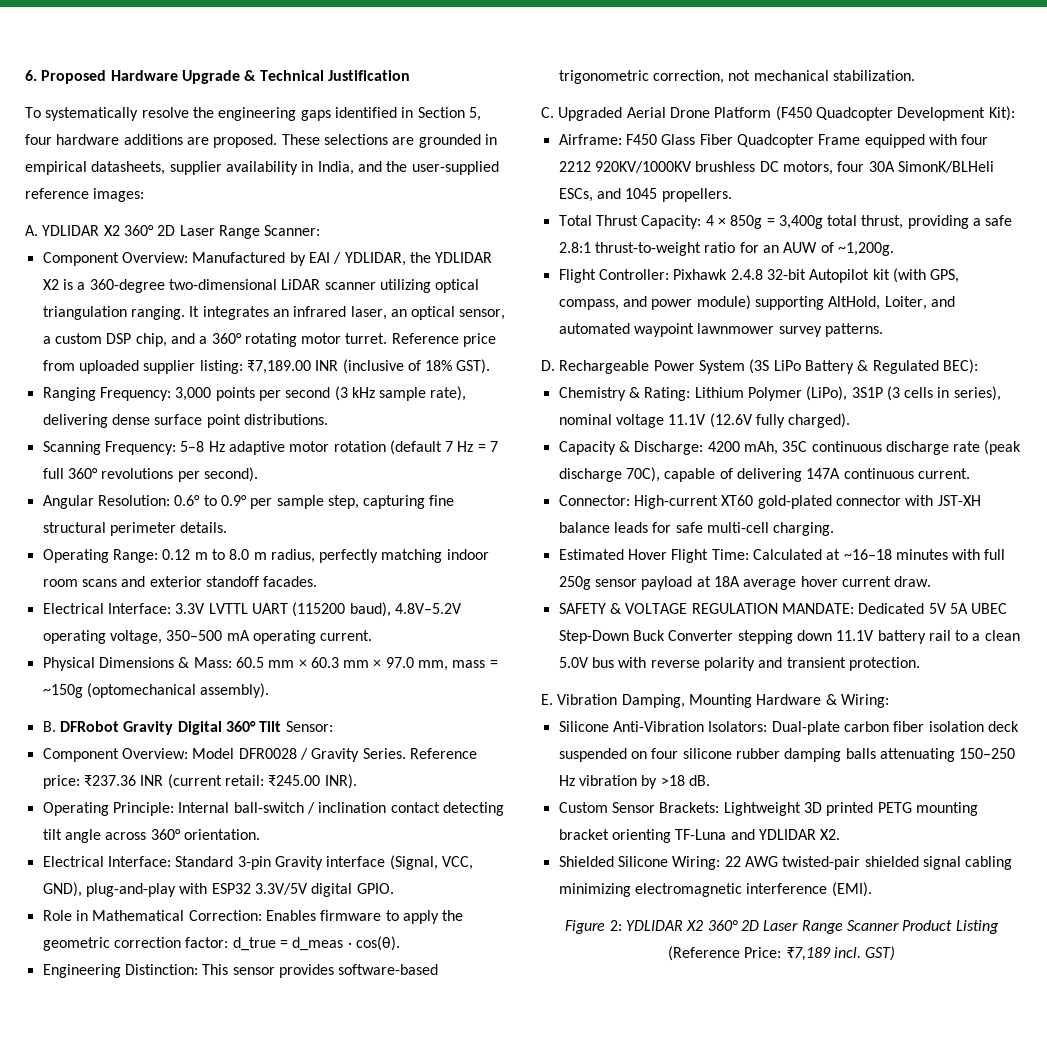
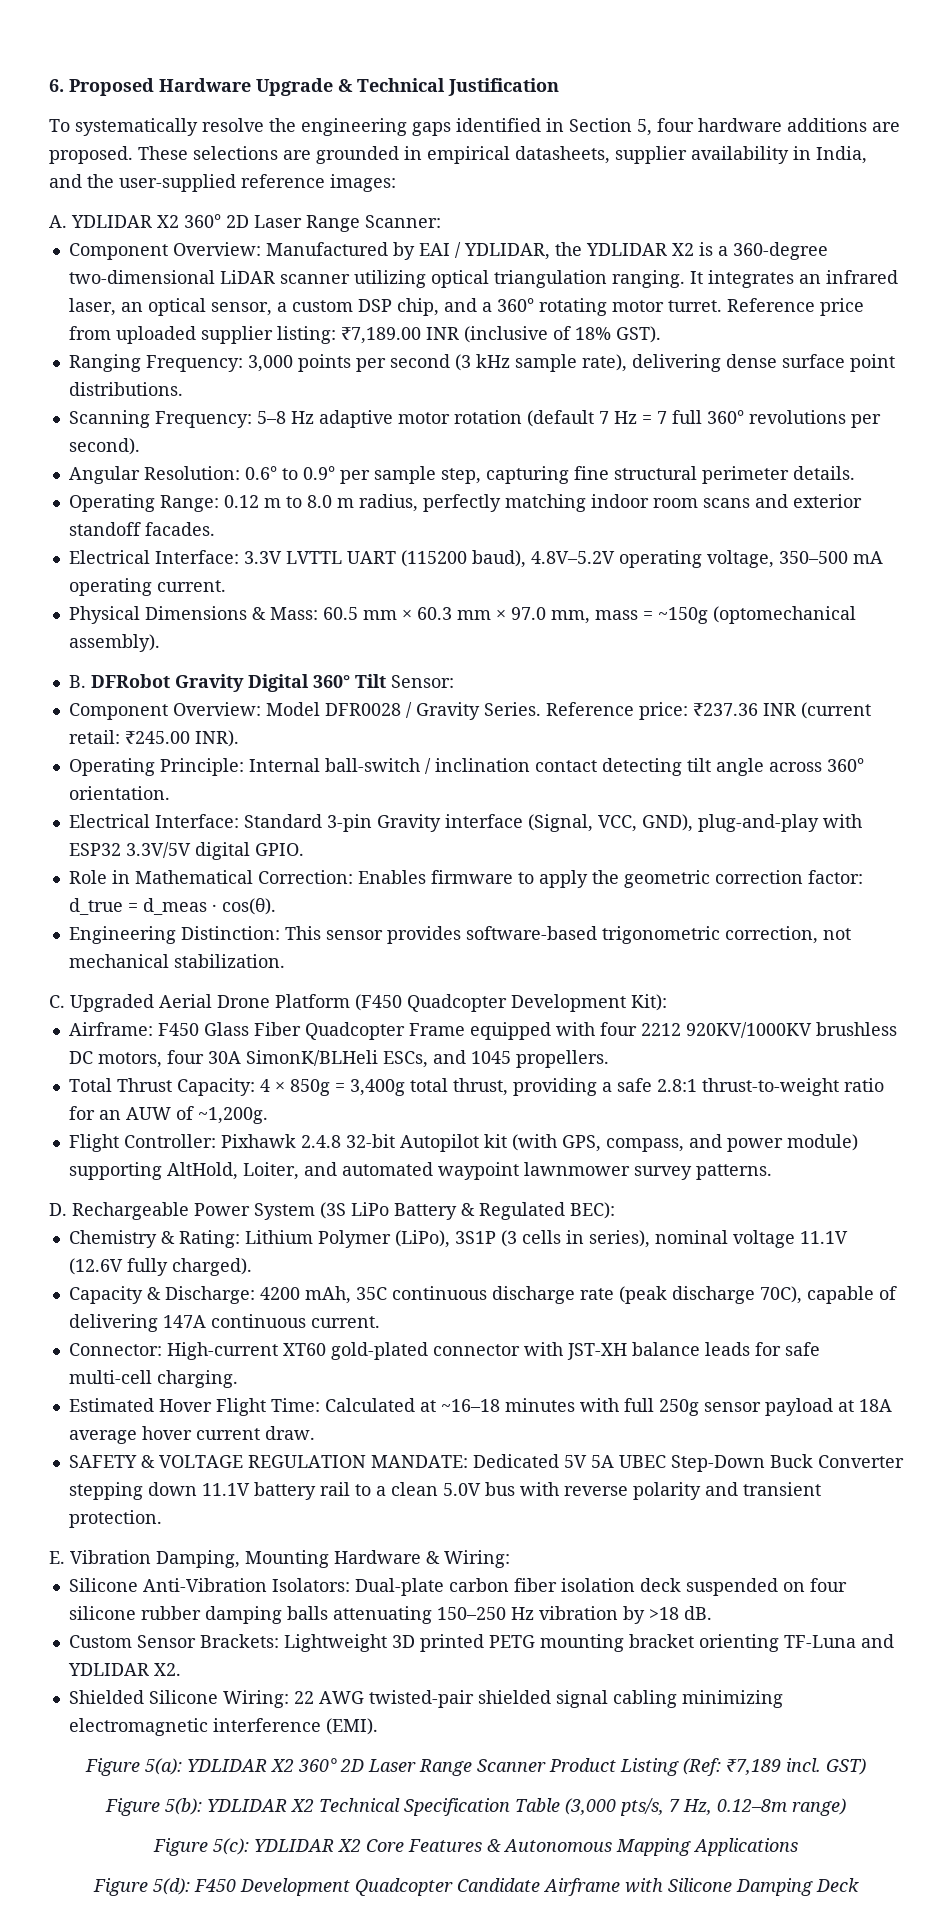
- Figure 2: YDLIDAR X2 360° 2D Laser Range Scanner Product Listing (Reference Price: ₹7,189 incl. GST)
+ Figure 5(a): YDLIDAR X2 360° 2D Laser Range Scanner Product Listing (Ref: ₹7,189 incl. GST)
+ Figure 5(b): YDLIDAR X2 Technical Specification Table (3,000 pts/s, 7 Hz, 0.12–8m range)
+ Figure 5(c): YDLIDAR X2 Core Features & Autonomous Mapping Applications
+ Figure 5(d): F450 Development Quadcopter Candidate Airframe with Silicone Damping Deck

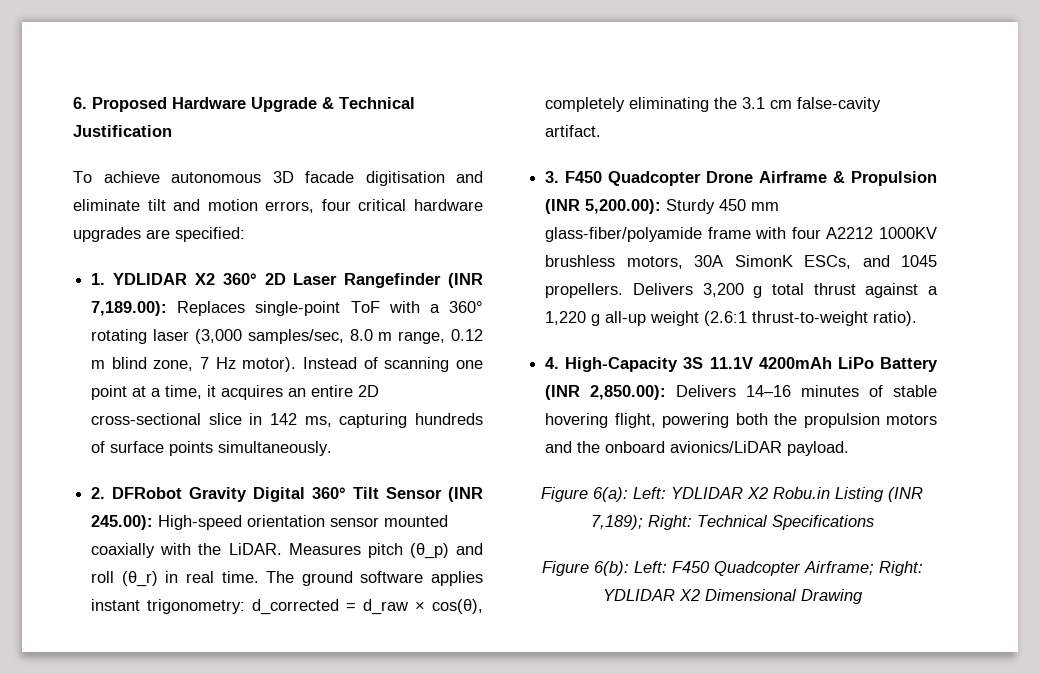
- To systematically resolve the engineering gaps identified in Section 5, four hardware additions are proposed. These selections are grounded in empirical datasheets, supplier availability in India, and the user-supplied reference images:
- A. YDLIDAR X2 360° 2D Laser Range Scanner:
- Component Overview: Manufactured by EAI / YDLIDAR, the YDLIDAR X2 is a 360-degree two-dimensional LiDAR scanner utilizing optical triangulation ranging. It integrates an infrared laser, an optical sensor, a custom DSP chip, and a 360° rotating motor turret. Reference price from uploaded supplier listing: ₹7,189.00 INR (inclusive of 18% GST).
- Ranging Frequency: 3,000 points per second (3 kHz sample rate), delivering dense surface point distributions.
- Scanning Frequency: 5–8 Hz adaptive motor rotation (default 7 Hz = 7 full 360° revolutions per second).
- Angular Resolution: 0.6° to 0.9° per sample step, capturing fine structural perimeter details.
- Operating Range: 0.12 m to 8.0 m radius, perfectly matching indoor room scans and exterior standoff facades.
- Electrical Interface: 3.3V LVTTL UART (115200 baud), 4.8V–5.2V operating voltage, 350–500 mA operating current.
- Physical Dimensions & Mass: 60.5 mm × 60.3 mm × 97.0 mm, mass = ~150g (optomechanical assembly).
- B. DFRobot Gravity Digital 360° Tilt Sensor:
- Component Overview: Model DFR0028 / Gravity Series. Reference price: ₹237.36 INR (current retail: ₹245.00 INR).
- Operating Principle: Internal ball-switch / inclination contact detecting tilt angle across 360° orientation.
- Electrical Interface: Standard 3-pin Gravity interface (Signal, VCC, GND), plug-and-play with ESP32 3.3V/5V digital GPIO.
- Role in Mathematical Correction: Enables firmware to apply the geometric correction factor: d_true = d_meas · cos(θ).
- Engineering Distinction: This sensor provides software-based trigonometric correction, not mechanical stabilization.
- C. Upgraded Aerial Drone Platform (F450 Quadcopter Development Kit):
- Airframe: F450 Glass Fiber Quadcopter Frame equipped with four 2212 920KV/1000KV brushless DC motors, four 30A SimonK/BLHeli ESCs, and 1045 propellers.
- Total Thrust Capacity: 4 × 850g = 3,400g total thrust, providing a safe 2.8:1 thrust-to-weight ratio for an AUW of ~1,200g.
- Flight Controller: Pixhawk 2.4.8 32-bit Autopilot kit (with GPS, compass, and power module) supporting AltHold, Loiter, and automated waypoint lawnmower survey patterns.
- D. Rechargeable Power System (3S LiPo Battery & Regulated BEC):
- Chemistry & Rating: Lithium Polymer (LiPo), 3S1P (3 cells in series), nominal voltage 11.1V (12.6V fully charged).
- Capacity & Discharge: 4200 mAh, 35C continuous discharge rate (peak discharge 70C), capable of delivering 147A continuous current.
- Connector: High-current XT60 gold-plated connector with JST-XH balance leads for safe multi-cell charging.
- Estimated Hover Flight Time: Calculated at ~16–18 minutes with full 250g sensor payload at 18A average hover current draw.
- SAFETY & VOLTAGE REGULATION MANDATE: Dedicated 5V 5A UBEC Step-Down Buck Converter stepping down 11.1V battery rail to a clean 5.0V bus with reverse polarity and transient protection.
- E. Vibration Damping, Mounting Hardware & Wiring:
- Silicone Anti-Vibration Isolators: Dual-plate carbon fiber isolation deck suspended on four silicone rubber damping balls attenuating 150–250 Hz vibration by >18 dB.
- Custom Sensor Brackets: Lightweight 3D printed PETG mounting bracket orienting TF-Luna and YDLIDAR X2.
- Shielded Silicone Wiring: 22 AWG twisted-pair shielded signal cabling minimizing electromagnetic interference (EMI).
- Figure 5(a): YDLIDAR X2 360° 2D Laser Range Scanner Product Listing (Ref: ₹7,189 incl. GST)
- Figure 5(b): YDLIDAR X2 Technical Specification Table (3,000 pts/s, 7 Hz, 0.12–8m range)
- Figure 5(c): YDLIDAR X2 Core Features & Autonomous Mapping Applications
- Figure 5(d): F450 Development Quadcopter Candidate Airframe with Silicone Damping Deck
+ To achieve autonomous 3D facade digitisation and eliminate tilt and motion errors, four critical hardware upgrades are specified:
+ 1. YDLIDAR X2 360° 2D Laser Rangefinder (INR 7,189.00): Replaces single-point ToF with a 360° rotating laser (3,000 samples/sec, 8.0 m range, 0.12 m blind zone, 7 Hz motor). Instead of scanning one point at a time, it acquires an entire 2D cross-sectional slice in 142 ms, capturing hundreds of surface points simultaneously.
+ 2. DFRobot Gravity Digital 360° Tilt Sensor (INR 245.00): High-speed orientation sensor mounted coaxially with the LiDAR. Measures pitch (θ_p) and roll (θ_r) in real time. The ground software applies instant trigonometry: d_corrected = d_raw × cos(θ), completely eliminating the 3.1 cm false-cavity artifact.
+ 3. F450 Quadcopter Drone Airframe & Propulsion (INR 5,200.00): Sturdy 450 mm glass-fiber/polyamide frame with four A2212 1000KV brushless motors, 30A SimonK ESCs, and 1045 propellers. Delivers 3,200 g total thrust against a 1,220 g all-up weight (2.6:1 thrust-to-weight ratio).
+ 4. High-Capacity 3S 11.1V 4200mAh LiPo Battery (INR 2,850.00): Delivers 14–16 minutes of stable hovering flight, powering both the propulsion motors and the onboard avionics/LiDAR payload.
+ Figure 6(a): Left: YDLIDAR X2 Robu.in Listing (INR 7,189); Right: Technical Specifications
+ Figure 6(b): Left: F450 Quadcopter Airframe; Right: YDLIDAR X2 Dimensional Drawing

